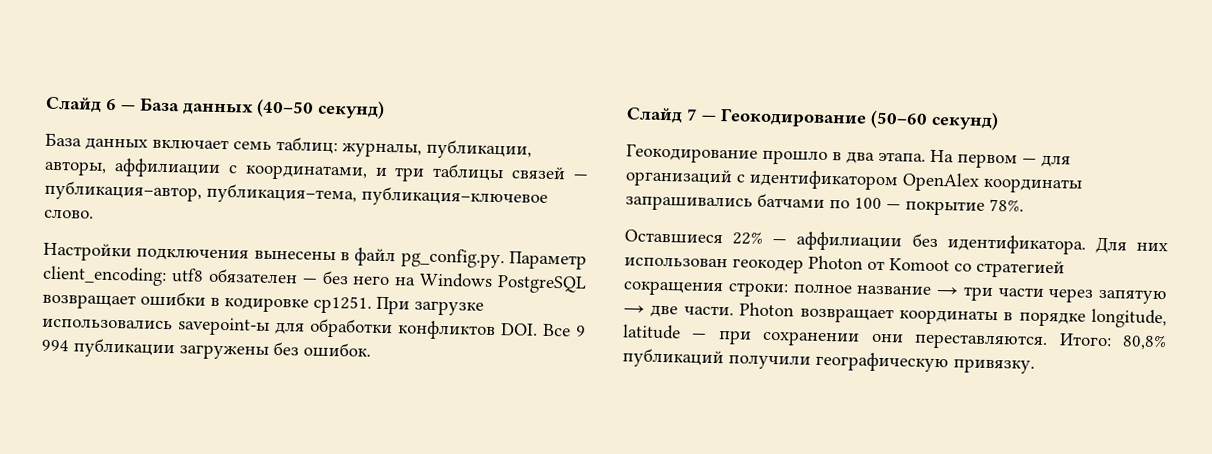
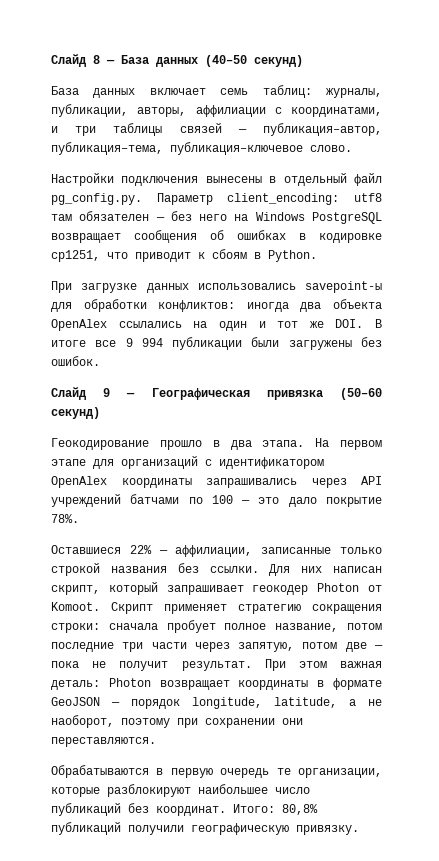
- Слайд 6 — База данных (40–50 секунд)
+ Слайд 8 — База данных (40–50 секунд)
- Настройки подключения вынесены в файл pg_config.py. Параметр client_encoding: utf8 обязателен — без него на Windows PostgreSQL возвращает ошибки в кодировке cp1251. При загрузке использовались savepoint-ы для обработки конфликтов DOI. Все 9 994 публикации загружены без ошибок.
+ Настройки подключения вынесены в отдельный файл pg_config.py. Параметр client_encoding: utf8 там обязателен — без него на Windows PostgreSQL возвращает сообщения об ошибках в кодировке cp1251, что приводит к сбоям в Python.
+ При загрузке данных использовались savepoint-ы для обработки конфликтов: иногда два объекта OpenAlex ссылались на один и тот же DOI. В итоге все 9 994 публикации были загружены без ошибок.
- Слайд 7 — Геокодирование (50–60 секунд)
+ Слайд 9 — Географическая привязка (50–60 секунд)
- На первом — для организаций с идентификатором OpenAlex координаты запрашивались батчами по 100 — покрытие 78%.
+ На первом этапе для организаций с идентификатором OpenAlex координаты запрашивались через API учреждений батчами по 100 — это дало покрытие 78%.
- Оставшиеся 22% — аффилиации без идентификатора. Для них использован геокодер Photon от Komoot со стратегией сокращения строки: полное название → три части через запятую → две части. Photon возвращает координаты в порядке longitude, latitude — при сохранении они переставляются.
+ Оставшиеся 22% — аффилиации, записанные только строкой названия без ссылки. Для них написан скрипт, который запрашивает геокодер Photon от Komoot. Скрипт применяет стратегию сокращения строки: сначала пробует полное название, потом последние три части через запятую, потом две — пока не получит результат. При этом важная деталь: Photon возвращает координаты в формате GeoJSON — порядок longitude, latitude, а не наоборот, поэтому при сохранении они переставляются.
+ Обрабатываются в первую очередь те организации, которые разблокируют наибольшее число публикаций без координат.

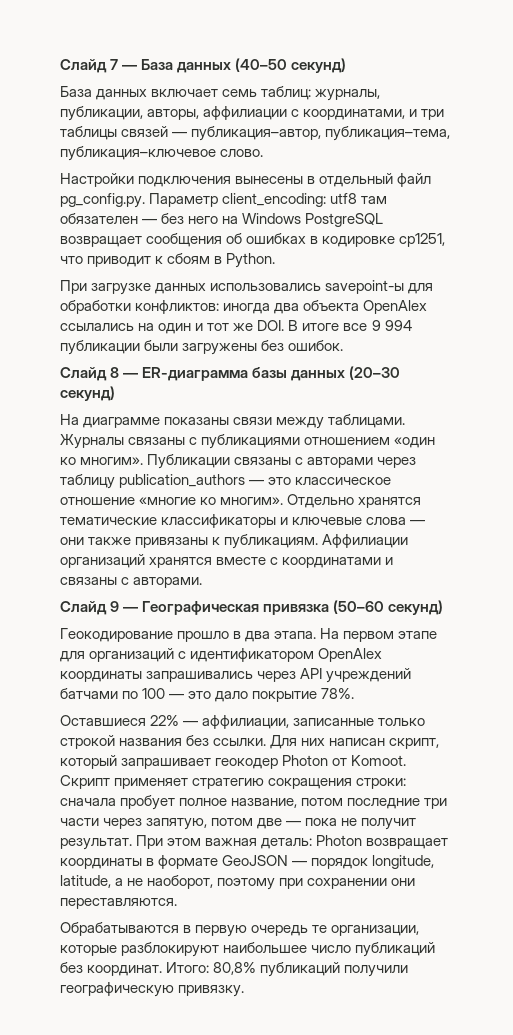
- Слайд 8 — База данных (40–50 секунд)
+ Слайд 7 — База данных (40–50 секунд)
+ Слайд 8 — ER-диаграмма базы данных (20–30 секунд)
+ На диаграмме показаны связи между таблицами. Журналы связаны с публикациями отношением «один ко многим». Публикации связаны с авторами через таблицу publication_authors — это классическое отношение «многие ко многим». Отдельно хранятся тематические классификаторы и ключевые слова — они также привязаны к публикациям. Аффилиации организаций хранятся вместе с координатами и связаны с авторами.

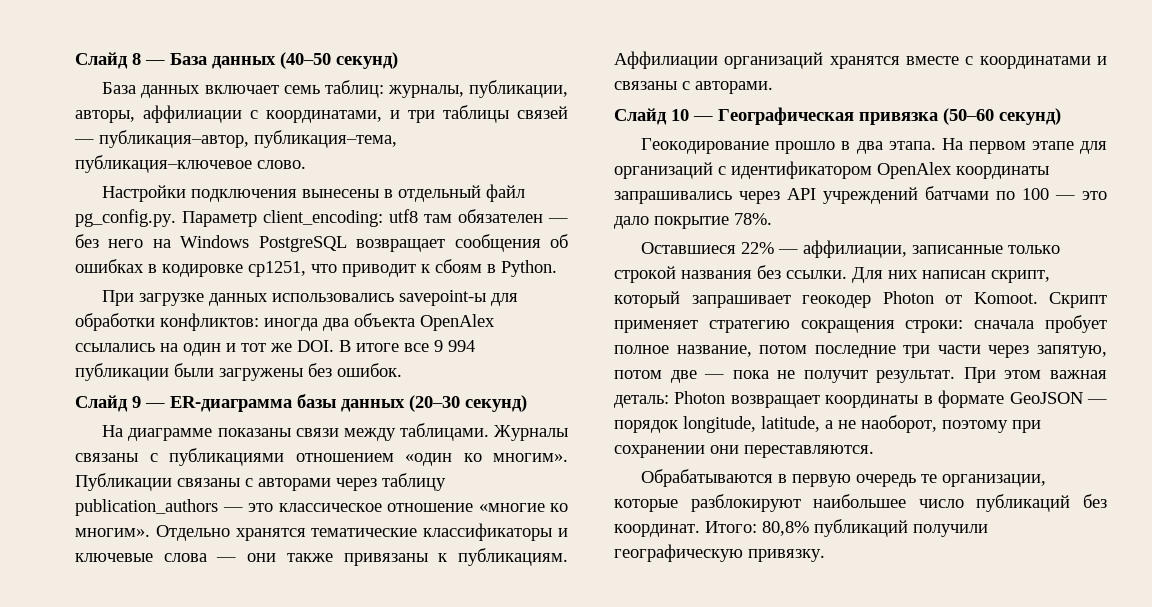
- Слайд 7 — База данных (40–50 секунд)
+ Слайд 8 — База данных (40–50 секунд)
- Слайд 8 — ER-диаграмма базы данных (20–30 секунд)
+ Слайд 9 — ER-диаграмма базы данных (20–30 секунд)
- Слайд 9 — Географическая привязка (50–60 секунд)
+ Слайд 10 — Географическая привязка (50–60 секунд)

